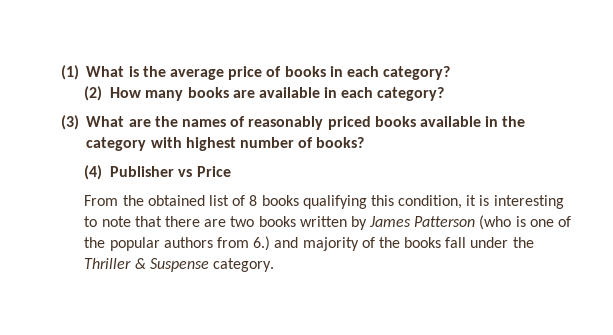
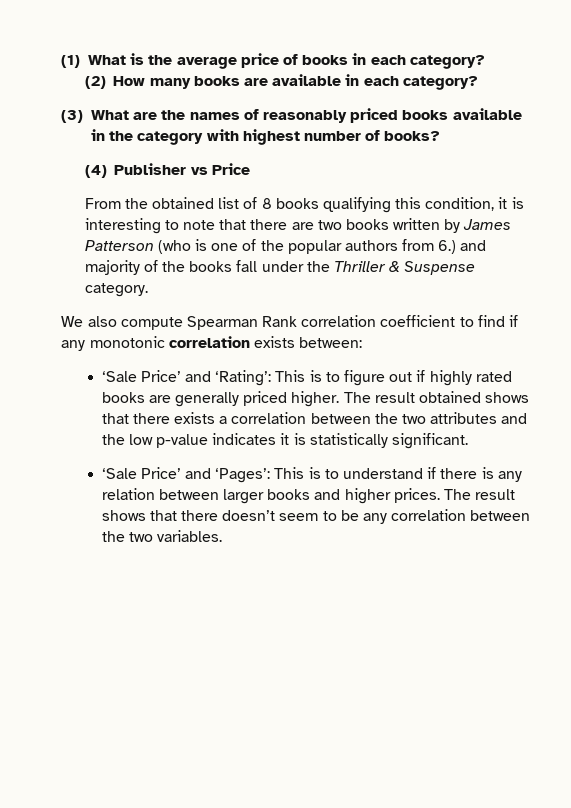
+ We also compute Spearman Rank correlation coefficient to find if any monotonic correlation exists between:
+ ‘Sale Price’ and ‘Rating’: This is to figure out if highly rated books are generally priced higher. The result obtained shows that there exists a correlation between the two attributes and the low p-value indicates it is statistically significant.
+ ‘Sale Price’ and ‘Pages’: This is to understand if there is any relation between larger books and higher prices. The result shows that there doesn’t seem to be any correlation between the two variables.

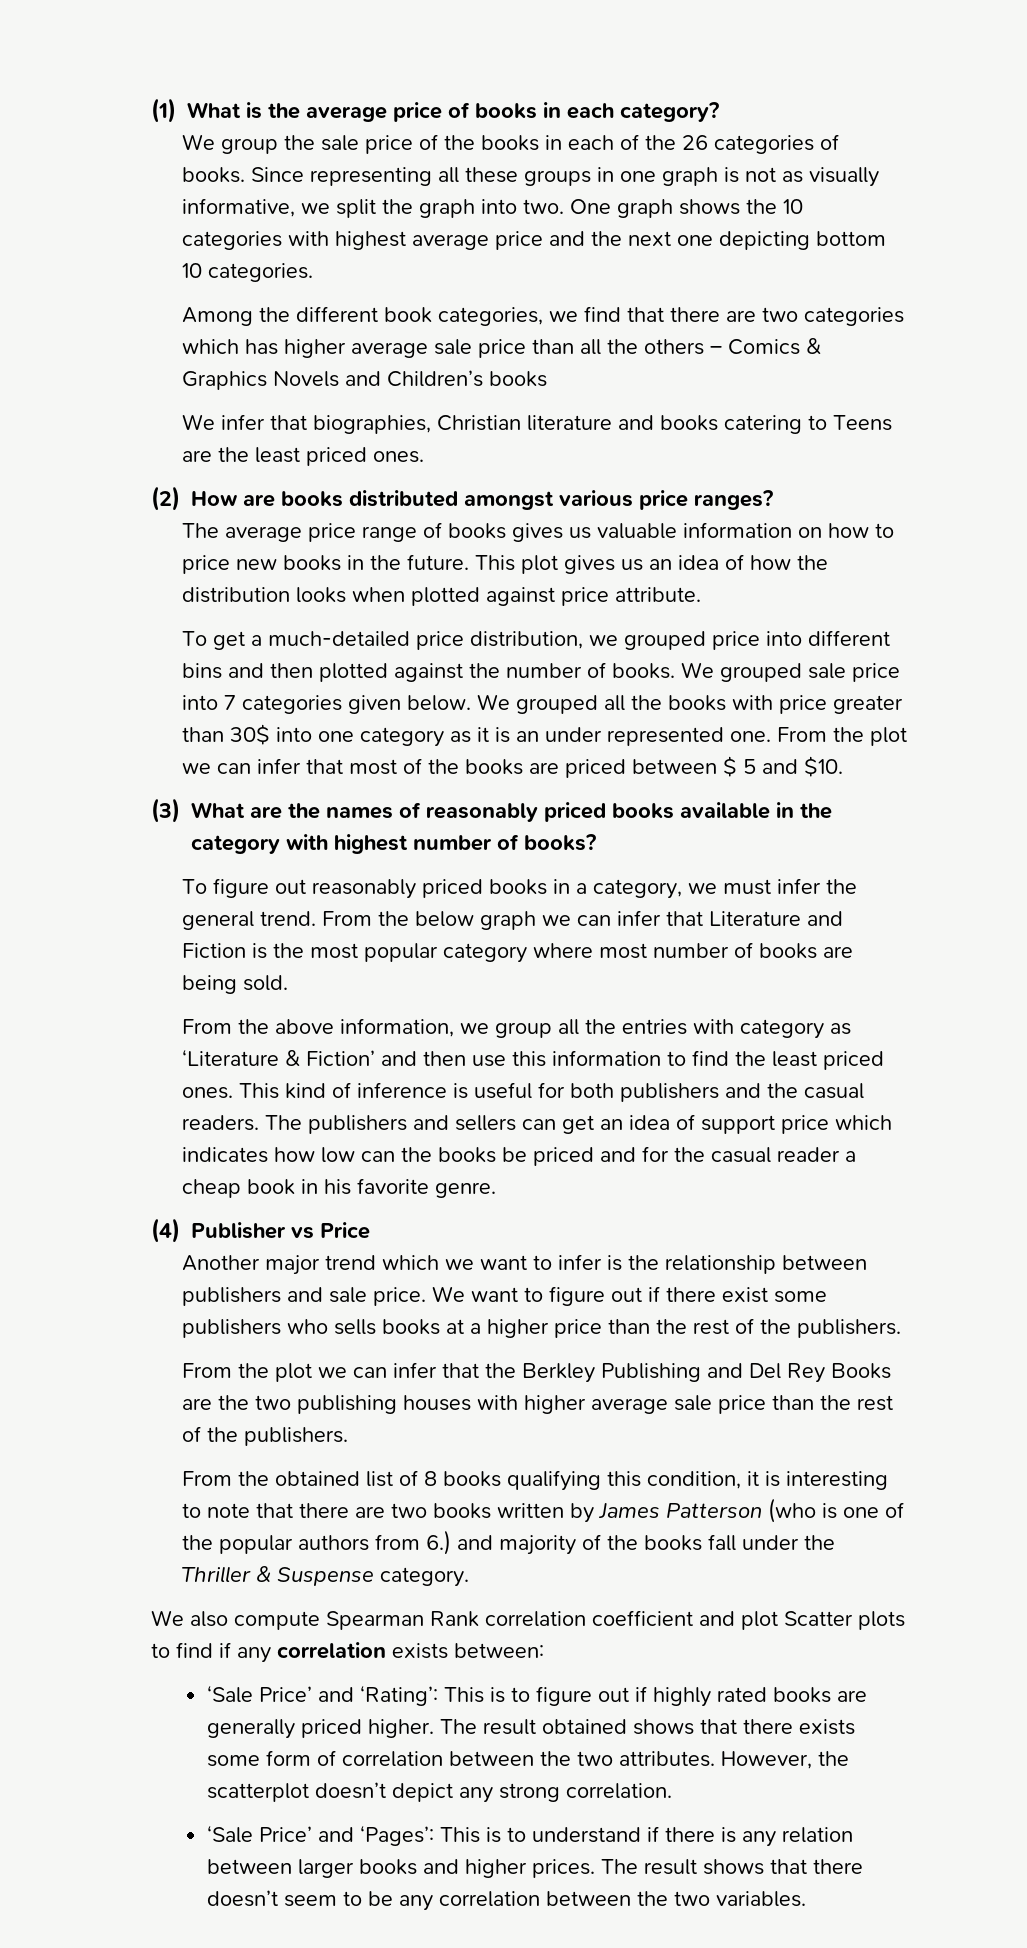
- (2) How many books are available in each category?
+ We group the sale price of the books in each of the 26 categories of books. Since representing all these groups in one graph is not as visually informative, we split the graph into two. One graph shows the 10 categories with highest average price and the next one depicting bottom 10 categories.
+ Among the different book categories, we find that there are two categories which has higher average sale price than all the others – Comics & Graphics Novels and Children’s books
+ We infer that biographies, Christian literature and books catering to Teens are the least priced ones.
+ (2) How are books distributed amongst various price ranges?
+ The average price range of books gives us valuable information on how to price new books in the future. This plot gives us an idea of how the distribution looks when plotted against price attribute.
+ To get a much-detailed price distribution, we grouped price into different bins and then plotted against the number of books. We grouped sale price into 7 categories given below. We grouped all the books with price greater than 30$ into one category as it is an under represented one. From the plot we can infer that most of the books are priced between $ 5 and $10.
+ To figure out reasonably priced books in a category, we must infer the general trend. From the below graph we can infer that Literature and Fiction is the most popular category where most number of books are being sold.
+ From the above information, we group all the entries with category as ‘Literature & Fiction’ and then use this information to find the least priced ones. This kind of inference is useful for both publishers and the casual readers. The publishers and sellers can get an idea of support price which indicates how low can the books be priced and for the casual reader a cheap book in his favorite genre.
  (4) Publisher vs Price
+ Another major trend which we want to infer is the relationship between publishers and sale price. We want to figure out if there exist some publishers who sells books at a higher price than the rest of the publishers.
+ From the plot we can infer that the Berkley Publishing and Del Rey Books are the two publishing houses with higher average sale price than the rest of the publishers.
- We also compute Spearman Rank correlation coefficient to find if any monotonic correlation exists between:
+ We also compute Spearman Rank correlation coefficient and plot Scatter plots to find if any correlation exists between:
- The result obtained shows that there exists a correlation between the two attributes and the low p-value indicates it is statistically significant.
+ The result obtained shows that there exists some form of correlation between the two attributes. However, the scatterplot doesn’t depict any strong correlation.

